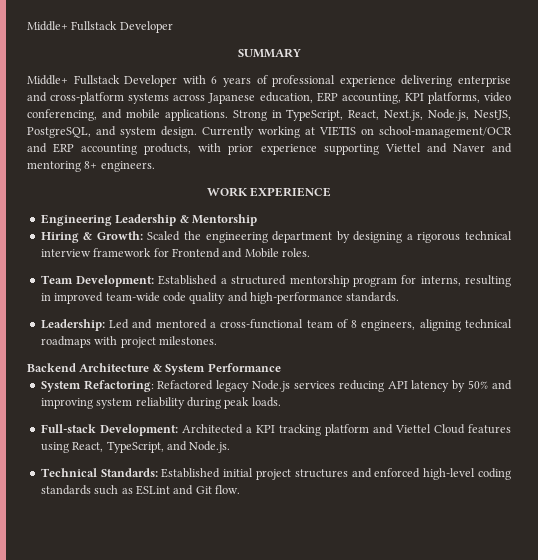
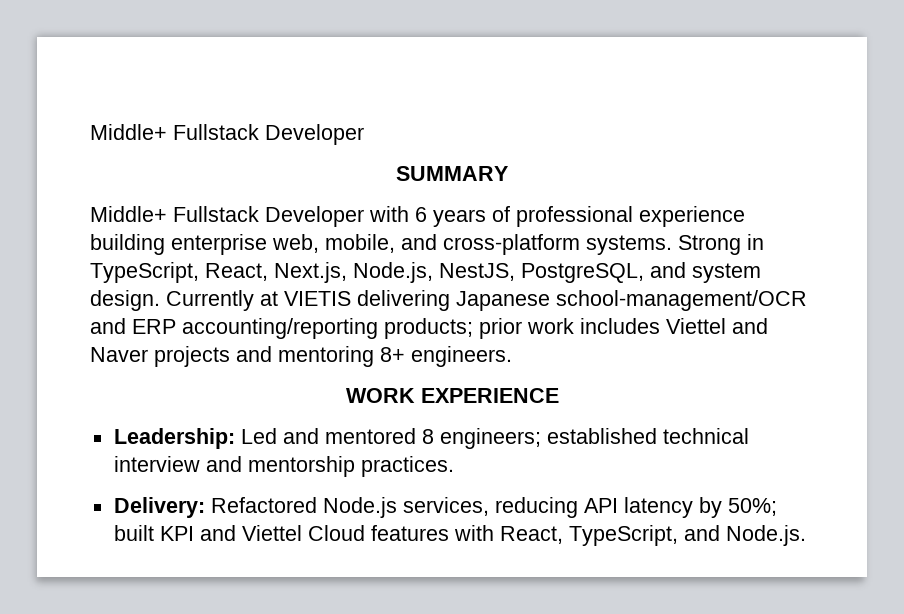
- Middle+ Fullstack Developer with 6 years of professional experience delivering enterprise and cross-platform systems across Japanese education, ERP accounting, KPI platforms, video conferencing, and mobile applications.
+ Middle+ Fullstack Developer with 6 years of professional experience building enterprise web, mobile, and cross-platform systems.
- Currently working at VIETIS on school-management/OCR and ERP accounting products, with prior experience supporting Viettel and Naver and mentoring 8+ engineers.
+ Currently at VIETIS delivering Japanese school-management/OCR and ERP accounting/reporting products; prior work includes Viettel and Naver projects and mentoring 8+ engineers.
- Engineering Leadership & Mentorship
- Hiring & Growth: Scaled the engineering department by designing a rigorous technical interview framework for Frontend and Mobile roles.
- Team Development: Established a structured mentorship program for interns, resulting in improved team-wide code quality and high-performance standards.
- Leadership: Led and mentored a cross-functional team of 8 engineers, aligning technical roadmaps with project milestones.
- Backend Architecture & System Performance
- System Refactoring: Refactored legacy Node.js services reducing API latency by 50% and improving system reliability during peak loads.
- Full-stack Development: Architected a KPI tracking platform and Viettel Cloud features using React, TypeScript, and Node.js.
+ Leadership: Led and mentored 8 engineers; established technical interview and mentorship practices.
+ Delivery: Refactored Node.js services, reducing API latency by 50%; built KPI and Viettel Cloud features with React, TypeScript, and Node.js.
- Technical Standards: Established initial project structures and enforced high-level coding standards such as ESLint and Git flow.

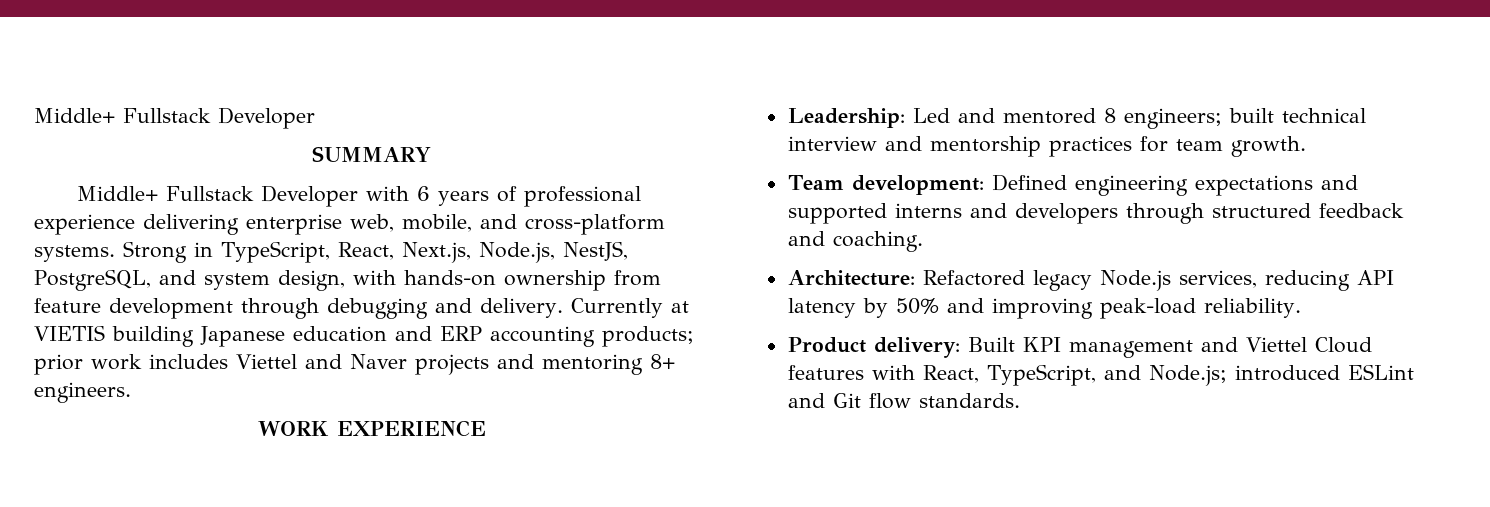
- Middle+ Fullstack Developer with 6 years of professional experience building enterprise web, mobile, and cross-platform systems.
+ Middle+ Fullstack Developer with 6 years of professional experience delivering enterprise web, mobile, and cross-platform systems.
- Strong in TypeScript, React, Next.js, Node.js, NestJS, PostgreSQL, and system design. Currently at VIETIS delivering Japanese school-management/OCR and ERP accounting/reporting products; prior work includes Viettel and Naver projects and mentoring 8+ engineers.
+ Strong in TypeScript, React, Next.js, Node.js, NestJS, PostgreSQL, and system design, with hands-on ownership from feature development through debugging and delivery. Currently at VIETIS building Japanese education and ERP accounting products; prior work includes Viettel and Naver projects and mentoring 8+ engineers.
- Leadership: Led and mentored 8 engineers; established technical interview and mentorship practices.
- Delivery: Refactored Node.js services, reducing API latency by 50%; built KPI and Viettel Cloud features with React, TypeScript, and Node.js.
+ Leadership: Led and mentored 8 engineers; built technical interview and mentorship practices for team growth.
+ Team development: Defined engineering expectations and supported interns and developers through structured feedback and coaching.
+ Architecture: Refactored legacy Node.js services, reducing API latency by 50% and improving peak-load reliability.
+ Product delivery: Built KPI management and Viettel Cloud features with React, TypeScript, and Node.js; introduced ESLint and Git flow standards.

